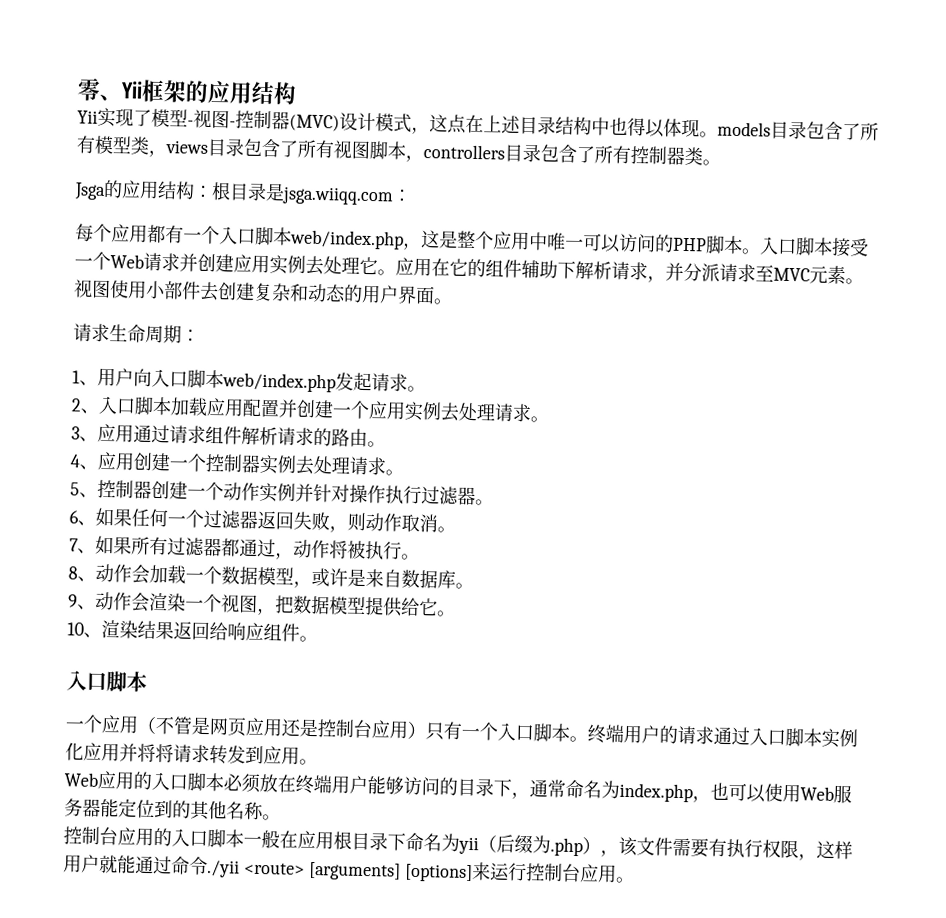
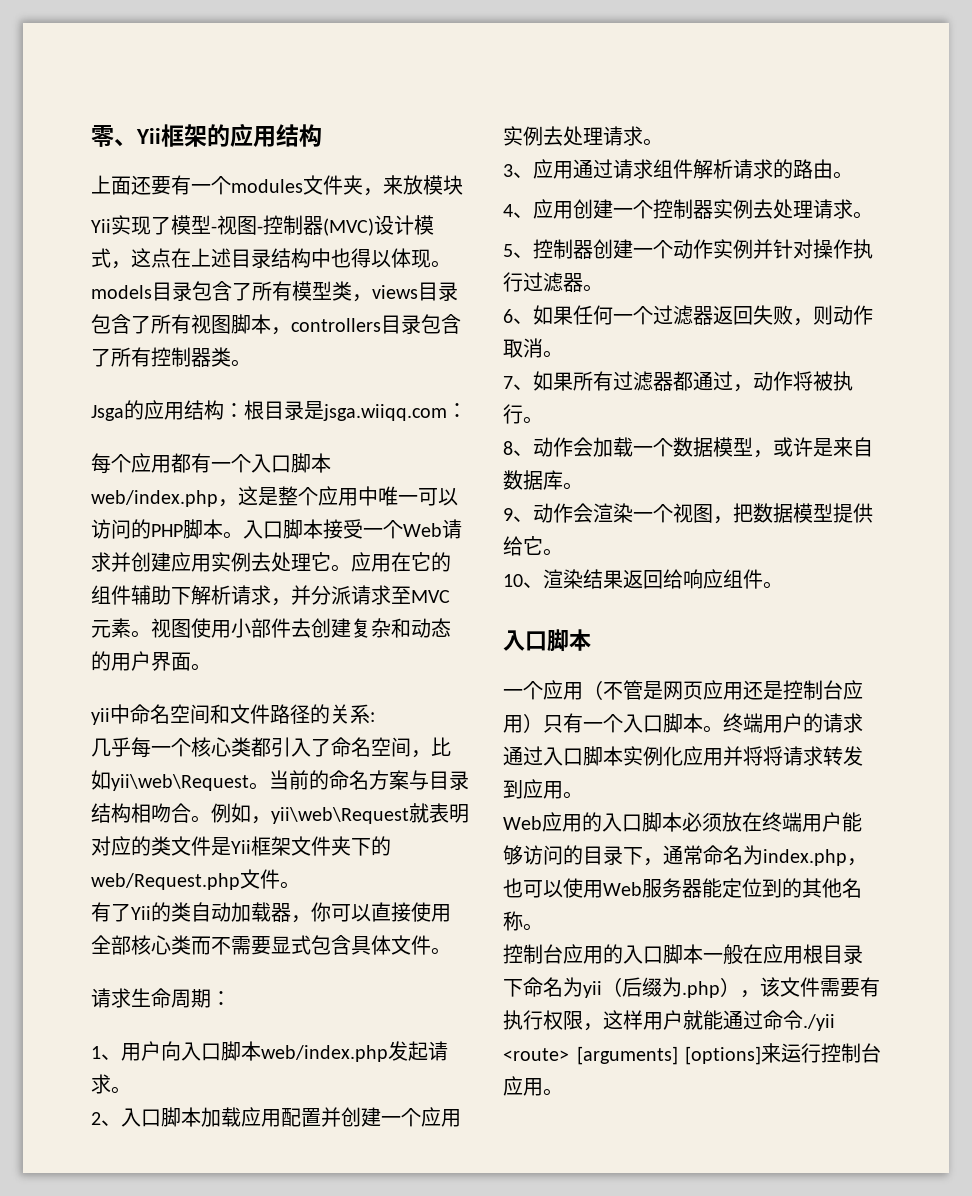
+ 上面还要有一个modules文件夹，来放模块
+ yii中命名空间和文件路径的关系:
+ 几乎每一个核心类都引入了命名空间，比如yii\web\Request。当前的命名方案与目录结构相吻合。例如，yii\web\Request就表明对应的类文件是Yii框架文件夹下的web/Request.php文件。
+ 有了Yii的类自动加载器，你可以直接使用全部核心类而不需要显式包含具体文件。

